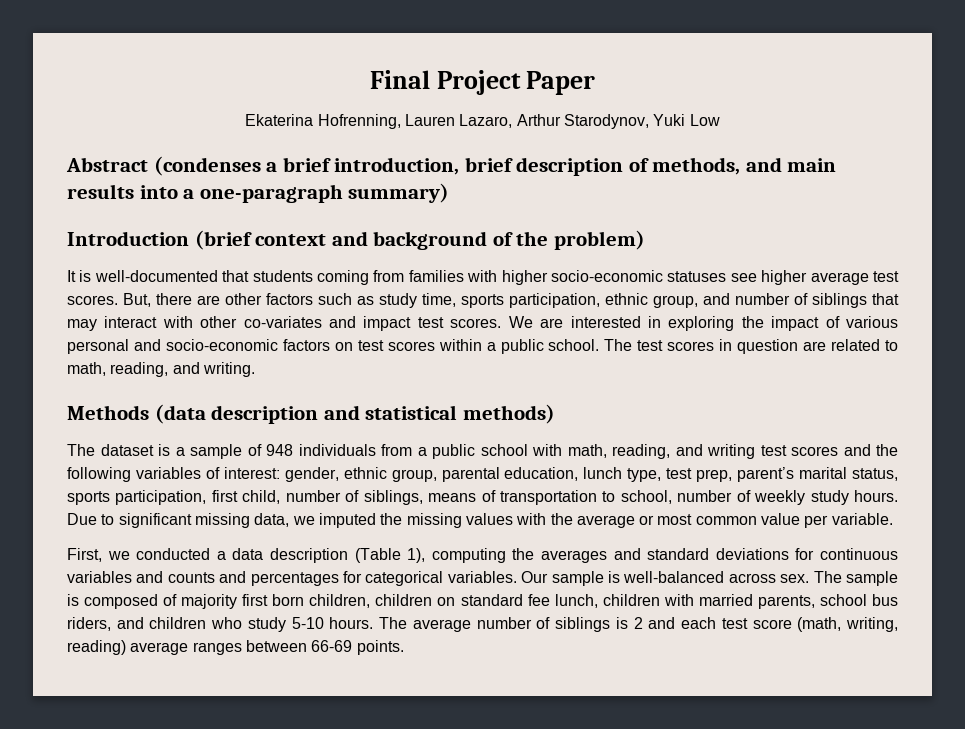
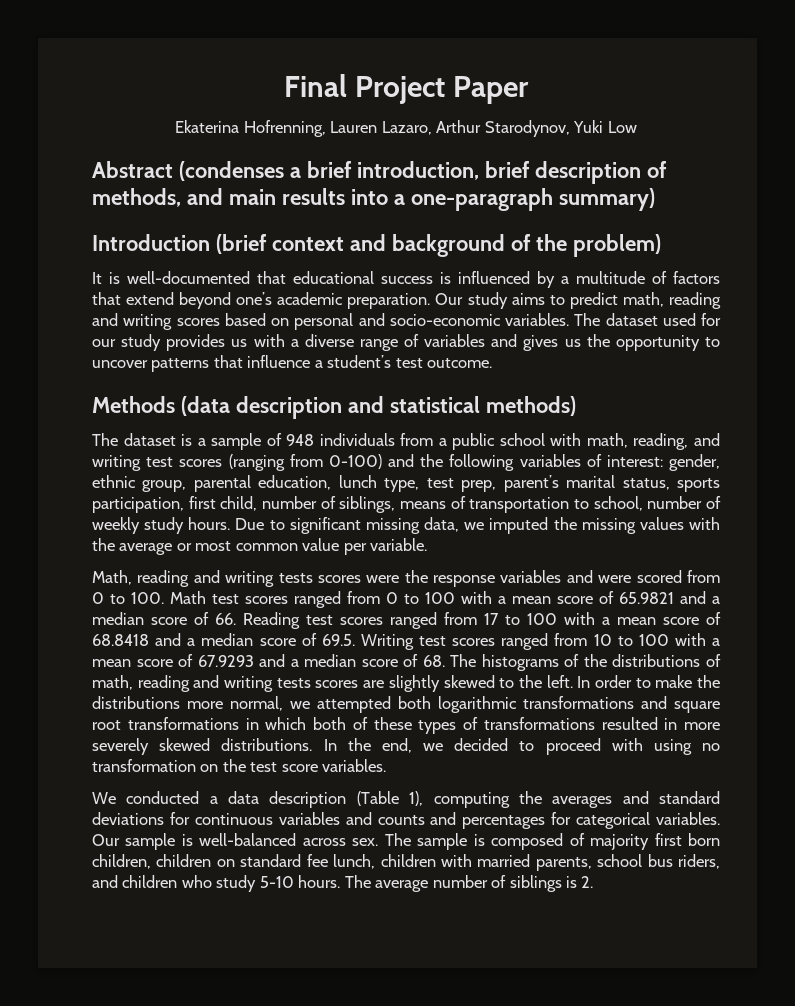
- It is well-documented that students coming from families with higher socio-economic statuses see higher average test scores. But, there are other factors such as study time, sports participation, ethnic group, and number of siblings that may interact with other co-variates and impact test scores. We are interested in exploring the impact of various personal and socio-economic factors on test scores within a public school. The test scores in question are related to math, reading, and writing.
+ It is well-documented that educational success is influenced by a multitude of factors that extend beyond one’s academic preparation. Our study aims to predict math, reading and writing scores based on personal and socio-economic variables. The dataset used for our study provides us with a diverse range of variables and gives us the opportunity to uncover patterns that influence a student’s test outcome.
- The dataset is a sample of 948 individuals from a public school with math, reading, and writing test scores and the following variables of interest: gender, ethnic group, parental education, lunch type, test prep, parent’s marital status, sports participation, first child, number of siblings, means of transportation to school, number of weekly study hours.
+ The dataset is a sample of 948 individuals from a public school with math, reading, and writing test scores (ranging from 0-100) and the following variables of interest: gender, ethnic group, parental education, lunch type, test prep, parent’s marital status, sports participation, first child, number of siblings, means of transportation to school, number of weekly study hours.
- First, we conducted a data description (Table 1), computing the averages and standard deviations for continuous variables and counts and percentages for categorical variables.
+ Math, reading and writing tests scores were the response variables and were scored from 0 to 100. Math test scores ranged from 0 to 100 with a mean score of 65.9821 and a median score of 66. Reading test scores ranged from 17 to 100 with a mean score of 68.8418 and a median score of 69.5. Writing test scores ranged from 10 to 100 with a mean score of 67.9293 and a median score of 68. The histograms of the distributions of math, reading and writing tests scores are slightly skewed to the left. In order to make the distributions more normal, we attempted both logarithmic transformations and square root transformations in which both of these types of transformations resulted in more severely skewed distributions. In the end, we decided to proceed with using no transformation on the test score variables.
+ We conducted a data description (Table 1), computing the averages and standard deviations for continuous variables and counts and percentages for categorical variables.
- The average number of siblings is 2 and each test score (math, writing, reading) average ranges between 66-69 points.
+ The average number of siblings is 2.

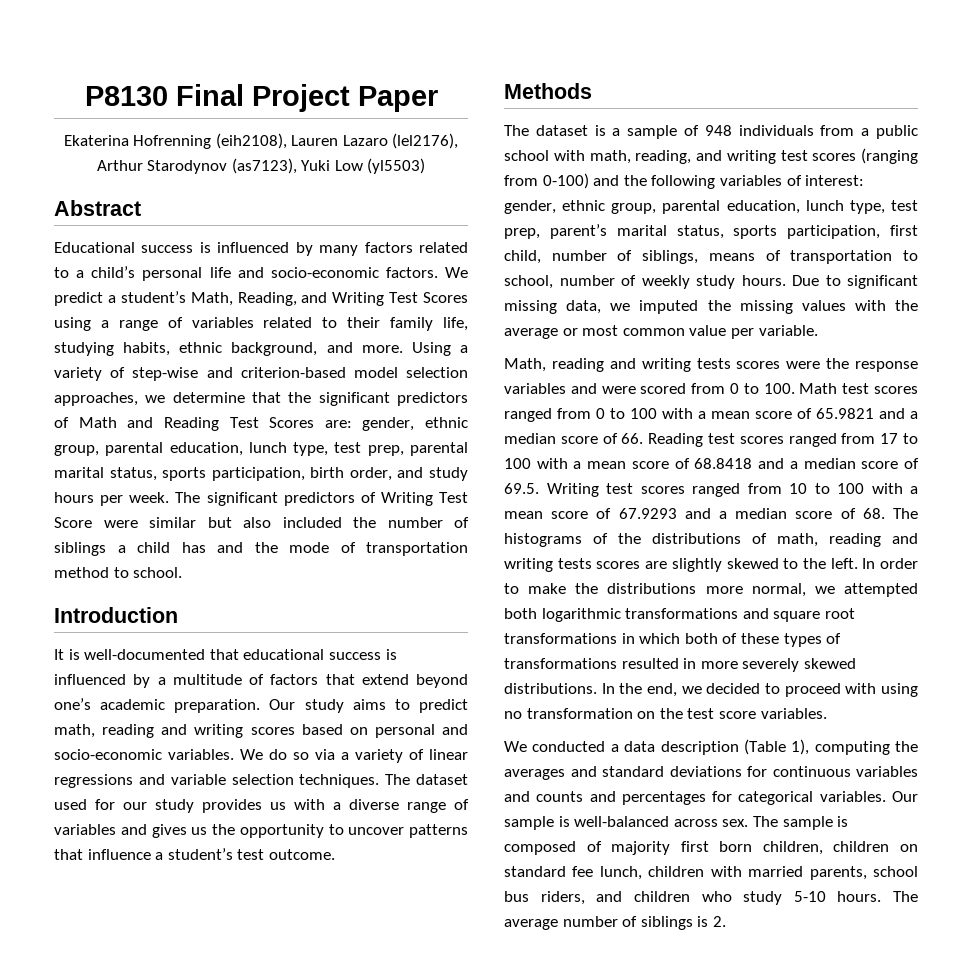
- Final Project Paper
+ P8130 Final Project Paper
- Ekaterina Hofrenning, Lauren Lazaro, Arthur Starodynov, Yuki Low
+ Ekaterina Hofrenning (eih2108), Lauren Lazaro (lel2176), Arthur Starodynov (as7123), Yuki Low (yl5503)
- Abstract (condenses a brief introduction, brief description of methods, and main results into a one-paragraph summary)
- Introduction (brief context and background of the problem)
+ Abstract
+ Educational success is influenced by many factors related to a child’s personal life and socio-economic factors. We predict a student’s Math, Reading, and Writing Test Scores using a range of variables related to their family life, studying habits, ethnic background, and more. Using a variety of step-wise and criterion-based model selection approaches, we determine that the significant predictors of Math and Reading Test Scores are: gender, ethnic group, parental education, lunch type, test prep, parental marital status, sports participation, birth order, and study hours per week. The significant predictors of Writing Test Score were similar but also included the number of siblings a child has and the mode of transportation method to school.
+ Introduction
+ We do so via a variety of linear regressions and variable selection techniques.
- Methods (data description and statistical methods)
+ Methods

